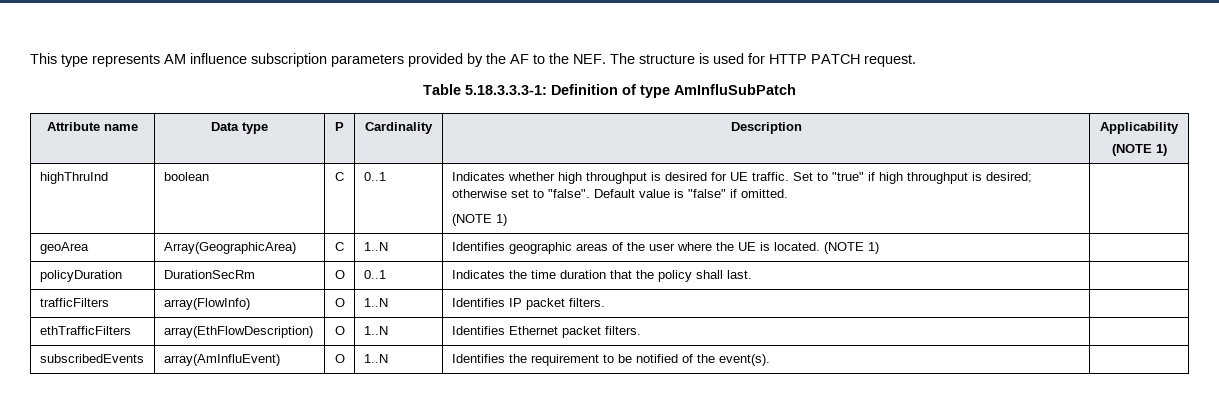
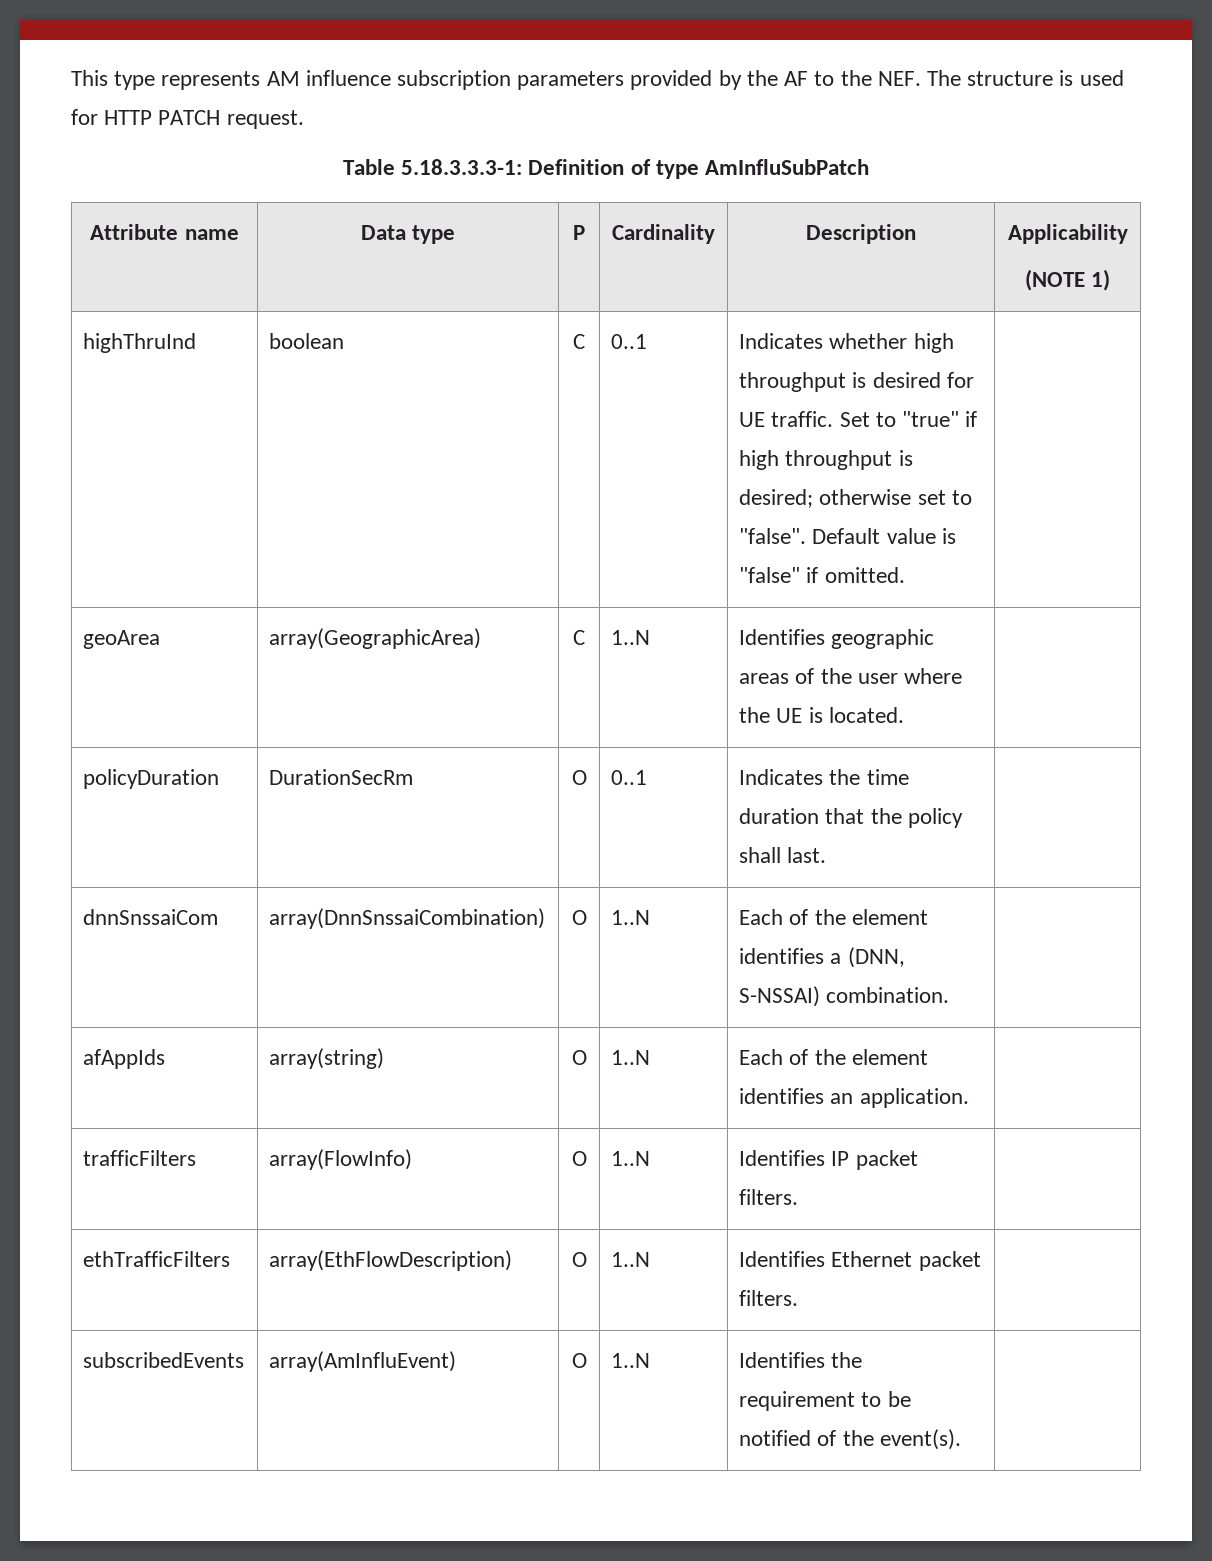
- highThruInd | boolean | C | 0..1 | Indicates whether high throughput is desired for UE traffic. Set to "true" if high throughput is desired; otherwise set to "false". Default value is "false" if omitted.
- (NOTE 1) |
+ highThruInd | boolean | C | 0..1 | Indicates whether high throughput is desired for UE traffic. Set to "true" if high throughput is desired; otherwise set to "false". Default value is "false" if omitted. |
- geoArea | Array(GeographicArea) | C | 1..N | Identifies geographic areas of the user where the UE is located. (NOTE 1) |
+ geoArea | array(GeographicArea) | C | 1..N | Identifies geographic areas of the user where the UE is located. |
+ dnnSnssaiCom | array(DnnSnssaiCombination) | O | 1..N | Each of the element identifies a (DNN, S-NSSAI) combination. |
+ afAppIds | array(string) | O | 1..N | Each of the element identifies an application. |

